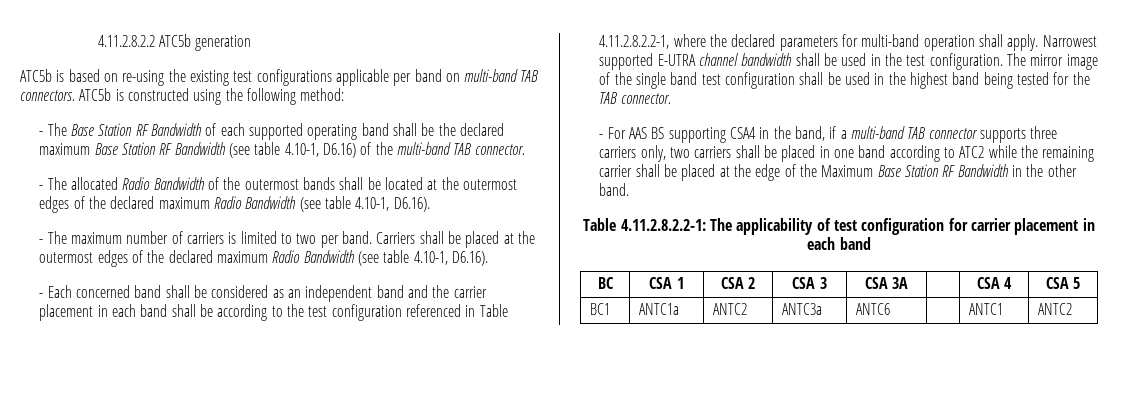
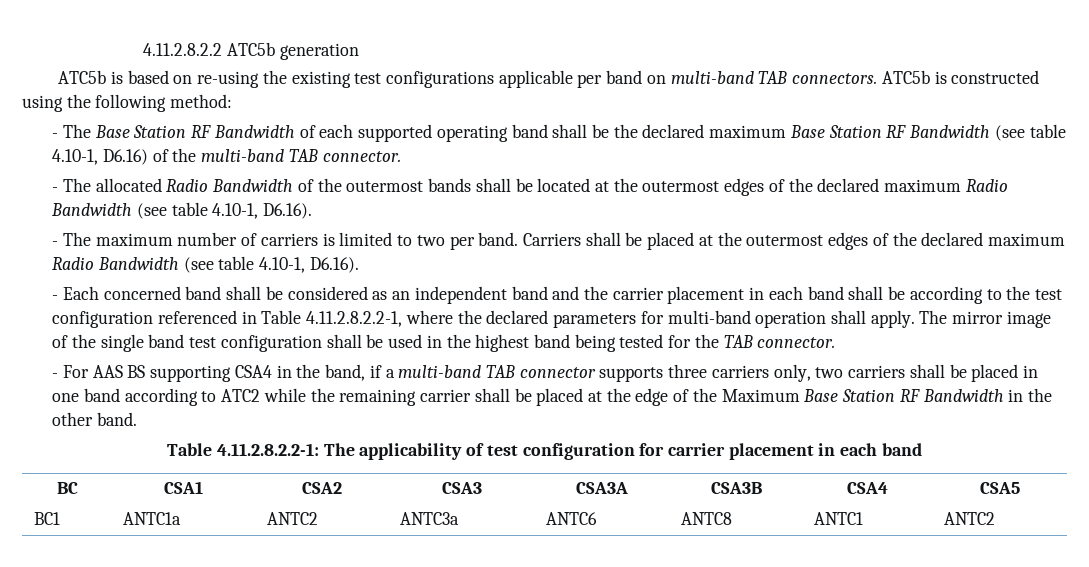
- Narrowest supported E-UTRA channel bandwidth shall be used in the test configuration.
- BC | CSA 1 | CSA 2 | CSA 3 | CSA 3A | | CSA 4 | CSA 5
+ BC | CSA1 | CSA2 | CSA3 | CSA3A | CSA3B | CSA4 | CSA5
- BC1 | ANTC1a | ANTC2 | ANTC3a | ANTC6 | | ANTC1 | ANTC2
+ BC1 | ANTC1a | ANTC2 | ANTC3a | ANTC6 | ANTC8 | ANTC1 | ANTC2

